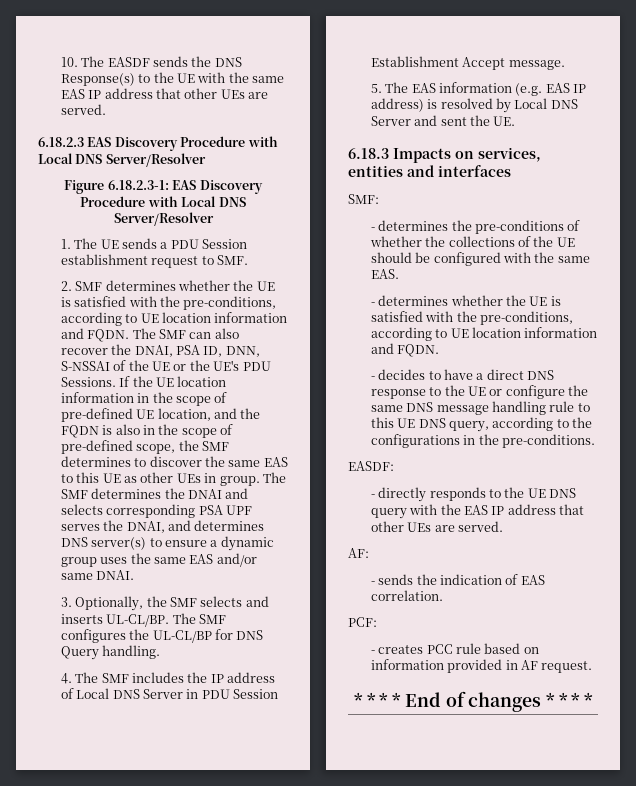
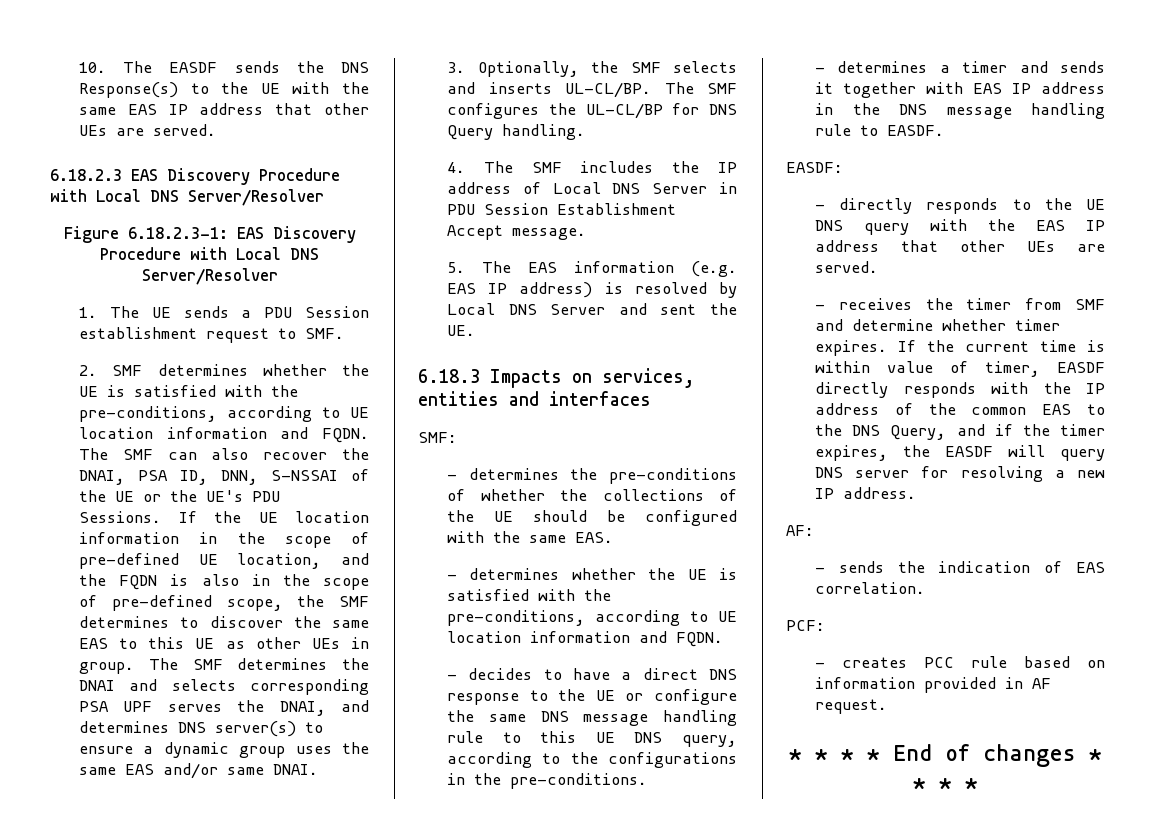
+ - determines a timer and sends it together with EAS IP address in the DNS message handling rule to EASDF.
+ - receives the timer from SMF and determine whether timer expires. If the current time is within value of timer, EASDF directly responds with the IP address of the common EAS to the DNS Query, and if the timer expires, the EASDF will query DNS server for resolving a new IP address.

